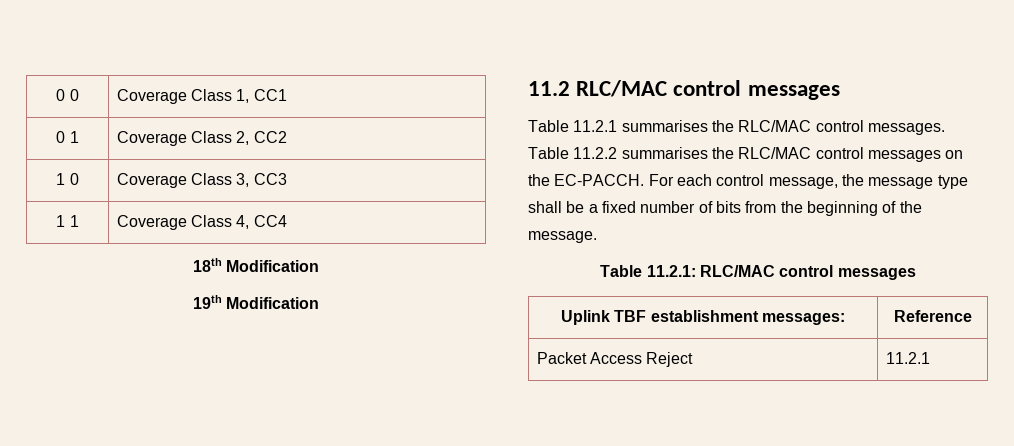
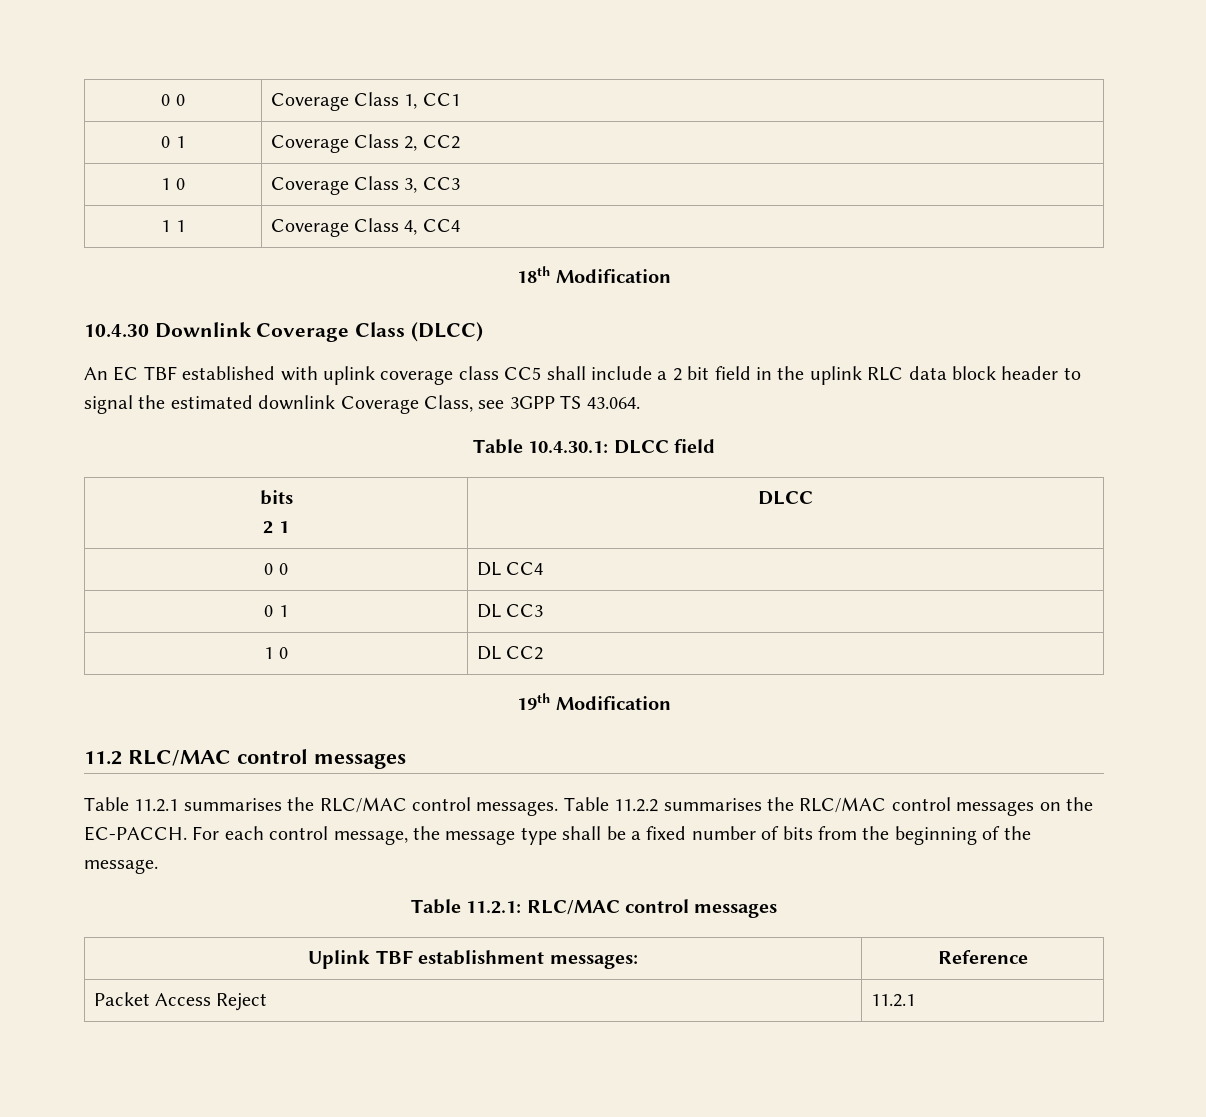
+ 10.4.30 Downlink Coverage Class (DLCC)
+ An EC TBF established with uplink coverage class CC5 shall include a 2 bit field in the uplink RLC data block header to signal the estimated downlink Coverage Class, see 3GPP TS 43.064.
+ Table 10.4.30.1: DLCC field
+ bits
+ 2 1 | DLCC
+ 0 0 | DL CC4
+ 0 1 | DL CC3
+ 1 0 | DL CC2

